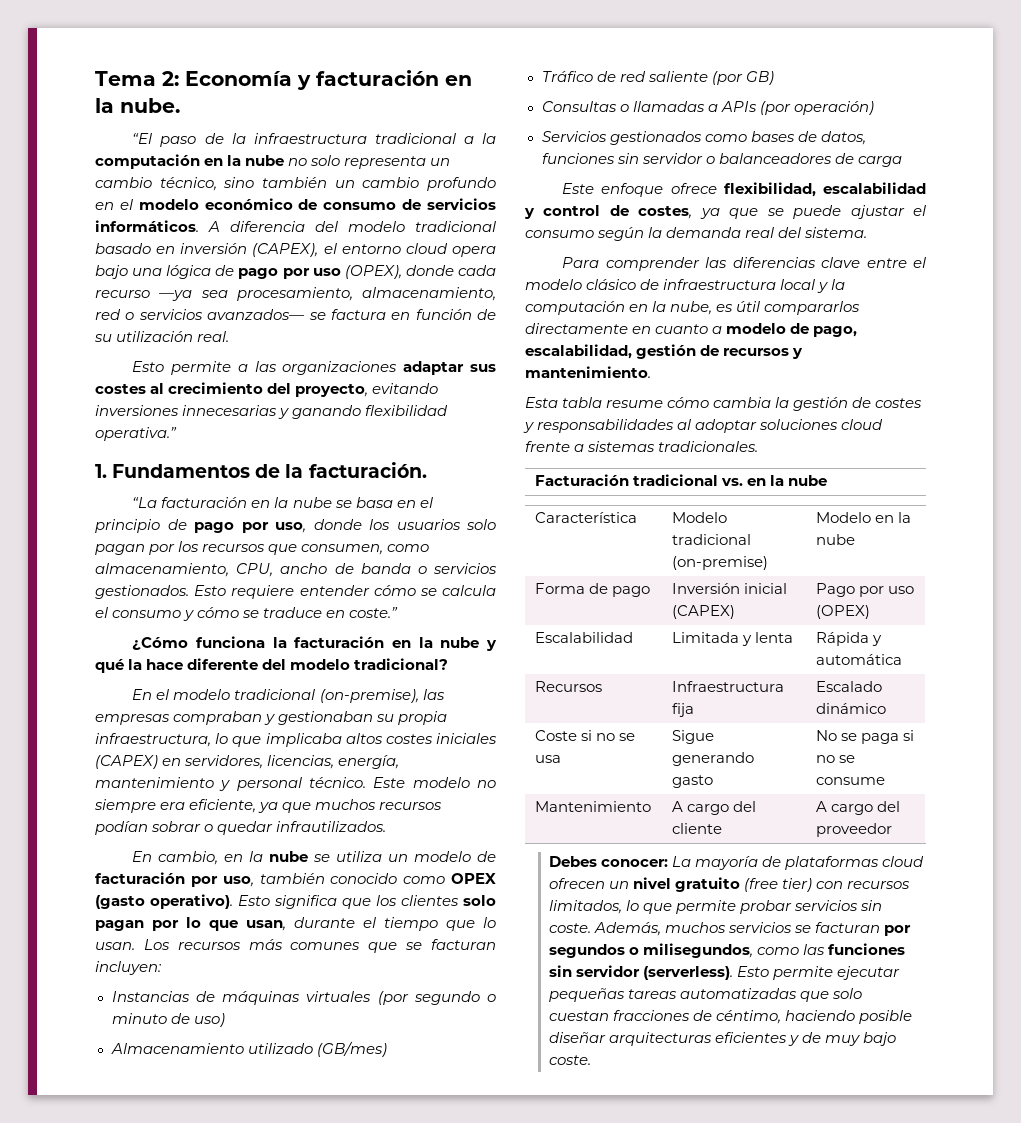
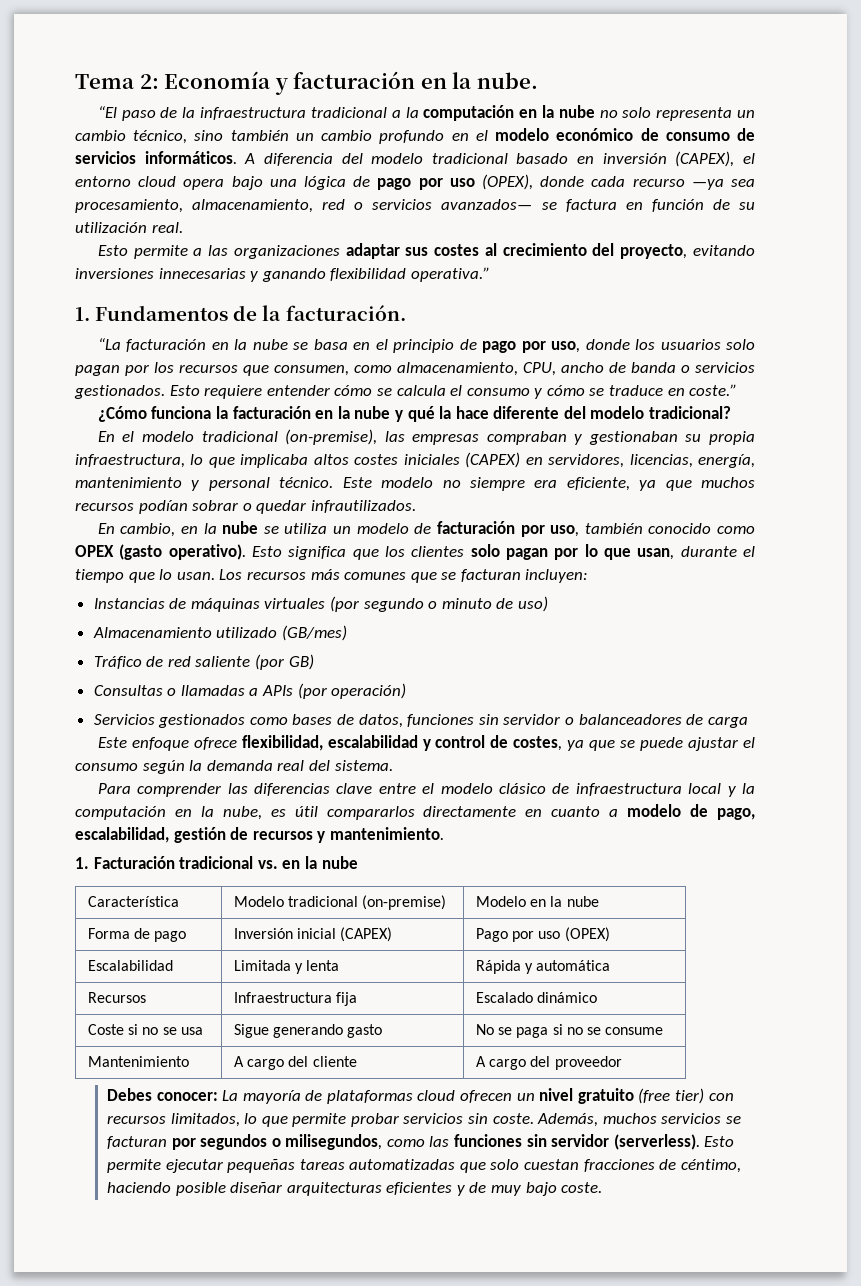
- Esta tabla resume cómo cambia la gestión de costes y responsabilidades al adoptar soluciones cloud frente a sistemas tradicionales.
- Facturación tradicional vs. en la nube
+ 1. Facturación tradicional vs. en la nube

